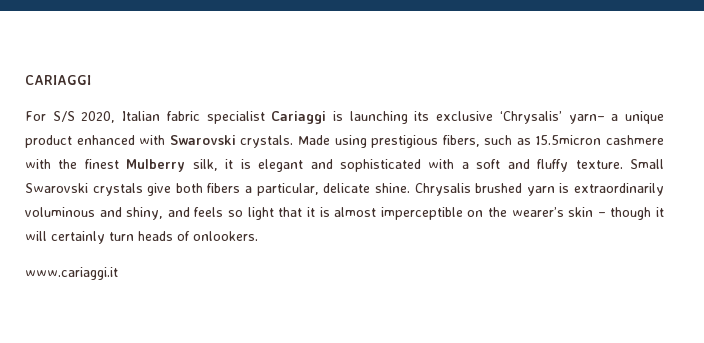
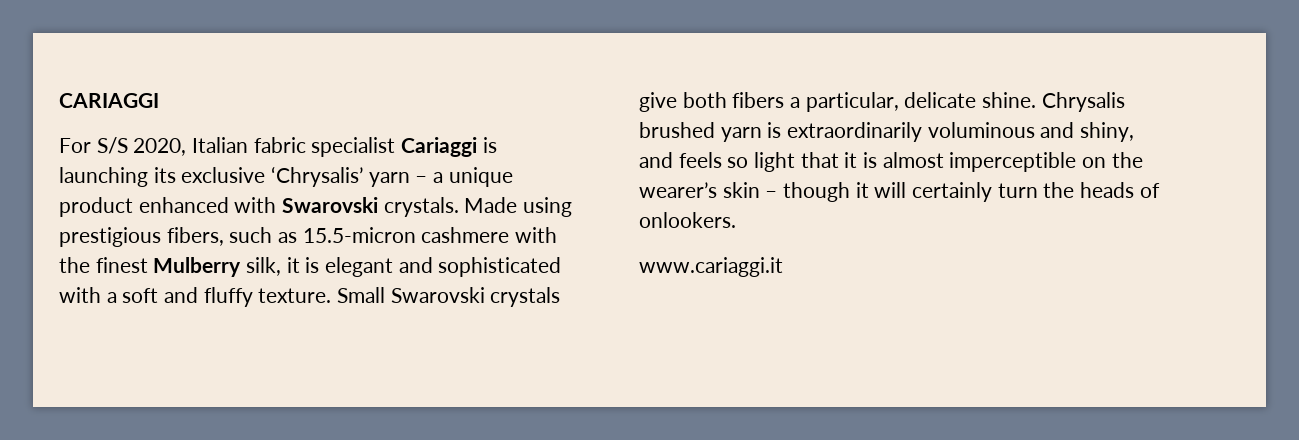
- For S/S 2020, Italian fabric specialist Cariaggi is launching its exclusive ‘Chrysalis’ yarn– a unique product enhanced with Swarovski crystals.
+ For S/S 2020, Italian fabric specialist Cariaggi is launching its exclusive ‘Chrysalis’ yarn – a unique product enhanced with Swarovski crystals.
- Made using prestigious fibers, such as 15.5micron cashmere with the finest Mulberry silk, it is elegant and sophisticated with a soft and fluffy texture.
+ Made using prestigious fibers, such as 15.5-micron cashmere with the finest Mulberry silk, it is elegant and sophisticated with a soft and fluffy texture.
- Chrysalis brushed yarn is extraordinarily voluminous and shiny, and feels so light that it is almost imperceptible on the wearer’s skin – though it will certainly turn heads of onlookers.
+ Chrysalis brushed yarn is extraordinarily voluminous and shiny, and feels so light that it is almost imperceptible on the wearer’s skin – though it will certainly turn the heads of onlookers.

